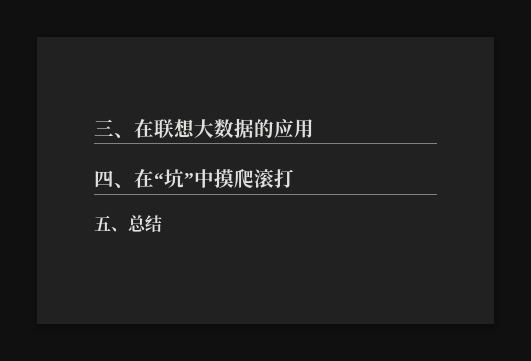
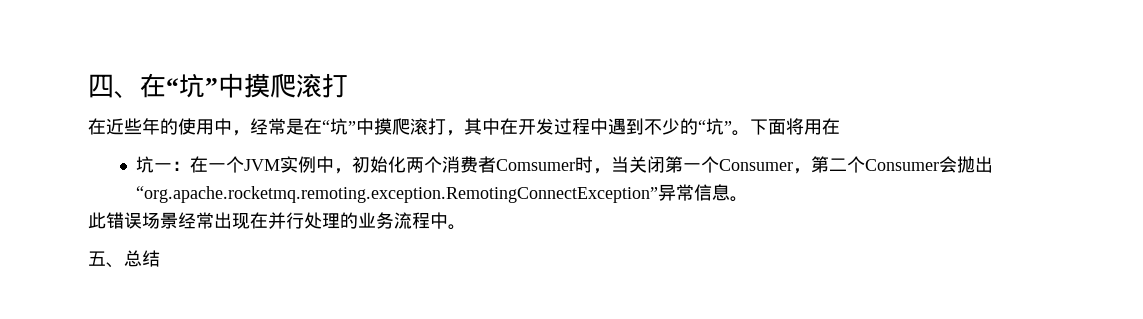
- 三、在联想大数据的应用
+ 在近些年的使用中，经常是在“坑”中摸爬滚打，其中在开发过程中遇到不少的“坑”。下面将用在
+ 坑一：在一个JVM实例中，初始化两个消费者Comsumer时，当关闭第一个Consumer，第二个Consumer会抛出“org.apache.rocketmq.remoting.exception.RemotingConnectException”异常信息。
+ 此错误场景经常出现在并行处理的业务流程中。

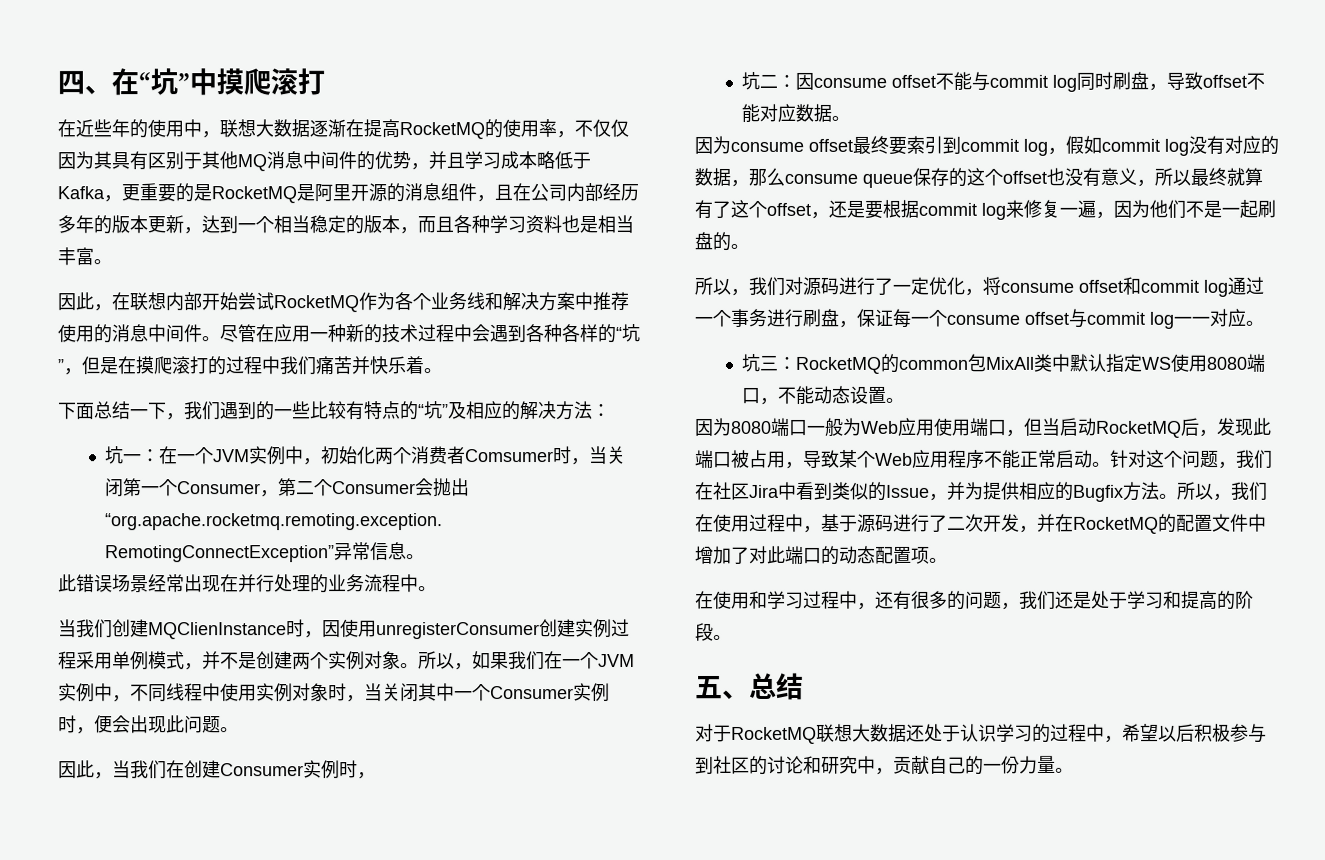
- 在近些年的使用中，经常是在“坑”中摸爬滚打，其中在开发过程中遇到不少的“坑”。下面将用在
+ 在近些年的使用中，联想大数据逐渐在提高RocketMQ的使用率，不仅仅因为其具有区别于其他MQ消息中间件的优势，并且学习成本略低于Kafka，更重要的是RocketMQ是阿里开源的消息组件，且在公司内部经历多年的版本更新，达到一个相当稳定的版本，而且各种学习资料也是相当丰富。
+ 因此，在联想内部开始尝试RocketMQ作为各个业务线和解决方案中推荐使用的消息中间件。尽管在应用一种新的技术过程中会遇到各种各样的“坑”，但是在摸爬滚打的过程中我们痛苦并快乐着。
+ 下面总结一下，我们遇到的一些比较有特点的“坑”及相应的解决方法：
+ 当我们创建MQClienInstance时，因使用unregisterConsumer创建实例过程采用单例模式，并不是创建两个实例对象。所以，如果我们在一个JVM实例中，不同线程中使用实例对象时，当关闭其中一个Consumer实例时，便会出现此问题。
+ 因此，当我们在创建Consumer实例时，
+ 坑二：因consume offset不能与commit log同时刷盘，导致offset不能对应数据。
+ 因为consume offset最终要索引到commit log，假如commit log没有对应的数据，那么consume queue保存的这个offset也没有意义，所以最终就算有了这个offset，还是要根据commit log来修复一遍，因为他们不是一起刷盘的。
+ 所以，我们对源码进行了一定优化，将consume offset和commit log通过一个事务进行刷盘，保证每一个consume offset与commit log一一对应。
+ 坑三：RocketMQ的common包MixAll类中默认指定WS使用8080端口，不能动态设置。
+ 因为8080端口一般为Web应用使用端口，但当启动RocketMQ后，发现此端口被占用，导致某个Web应用程序不能正常启动。针对这个问题，我们在社区Jira中看到类似的Issue，并为提供相应的Bugfix方法。所以，我们在使用过程中，基于源码进行了二次开发，并在RocketMQ的配置文件中增加了对此端口的动态配置项。
+ 在使用和学习过程中，还有很多的问题，我们还是处于学习和提高的阶段。
  五、总结
+ 对于RocketMQ联想大数据还处于认识学习的过程中，希望以后积极参与到社区的讨论和研究中，贡献自己的一份力量。

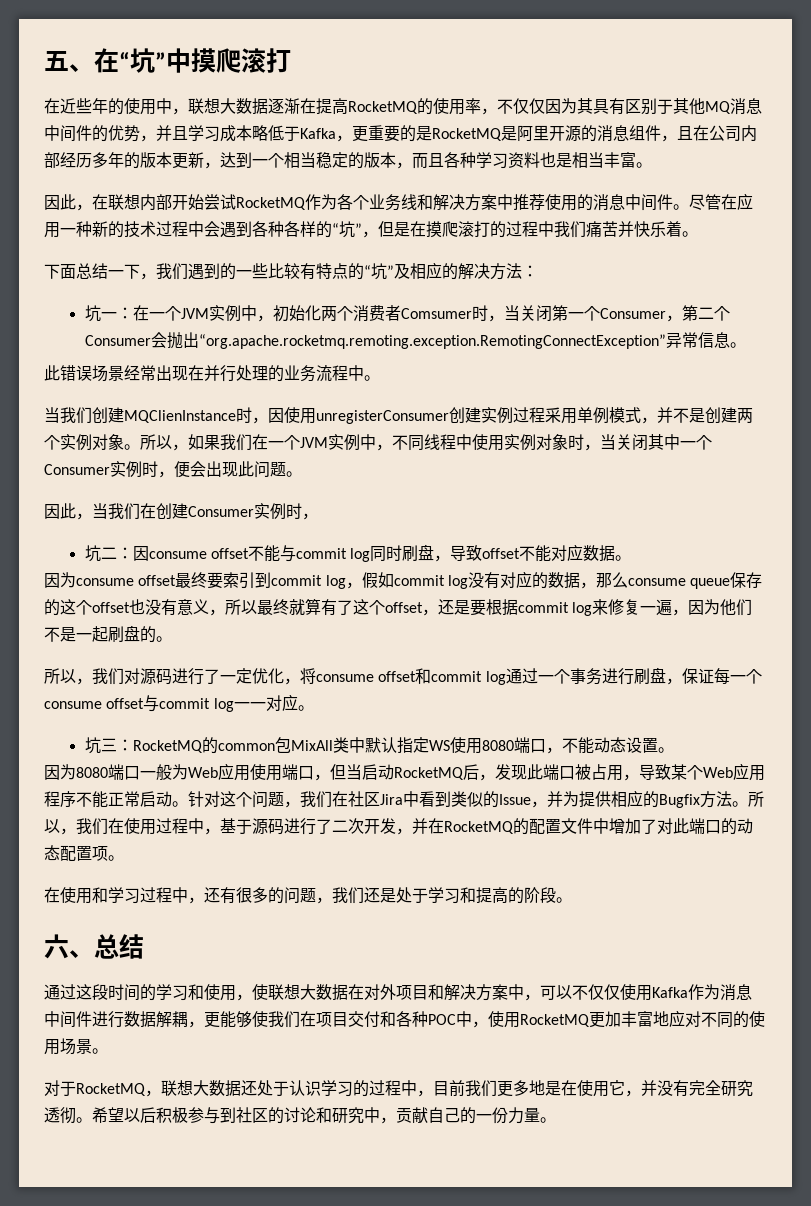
- 四、在“坑”中摸爬滚打
+ 五、在“坑”中摸爬滚打
- 五、总结
+ 六、总结
+ 通过这段时间的学习和使用，使联想大数据在对外项目和解决方案中，可以不仅仅使用Kafka作为消息中间件进行数据解耦，更能够使我们在项目交付和各种POC中，使用RocketMQ更加丰富地应对不同的使用场景。
- 对于RocketMQ联想大数据还处于认识学习的过程中，希望以后积极参与到社区的讨论和研究中，贡献自己的一份力量。
+ 对于RocketMQ，联想大数据还处于认识学习的过程中，目前我们更多地是在使用它，并没有完全研究透彻。希望以后积极参与到社区的讨论和研究中，贡献自己的一份力量。

